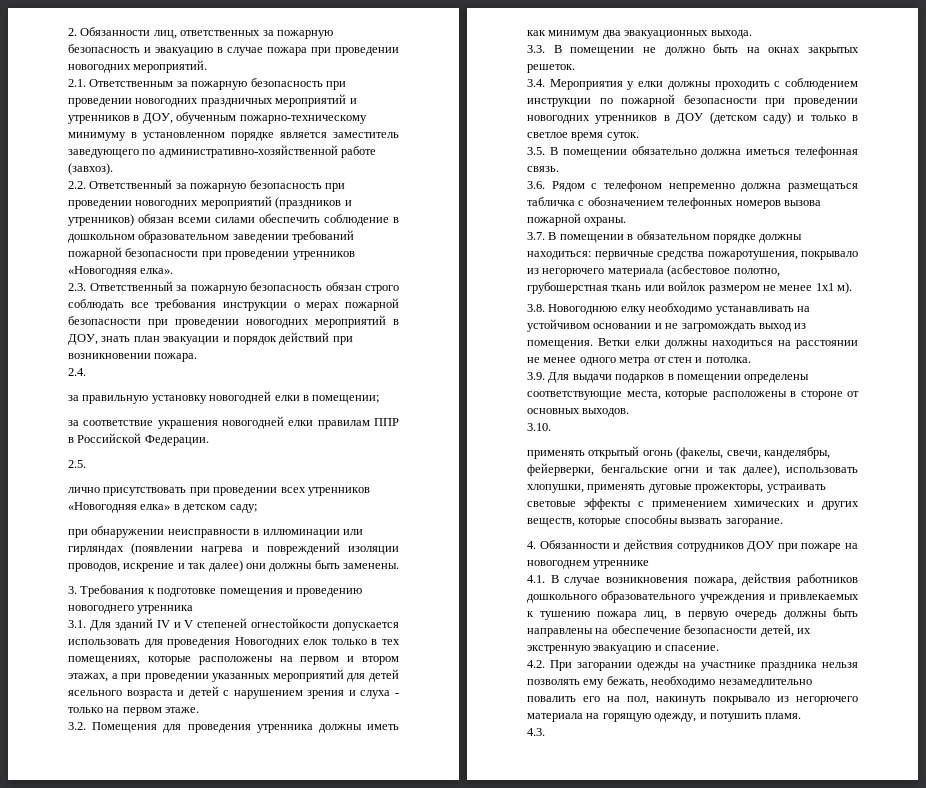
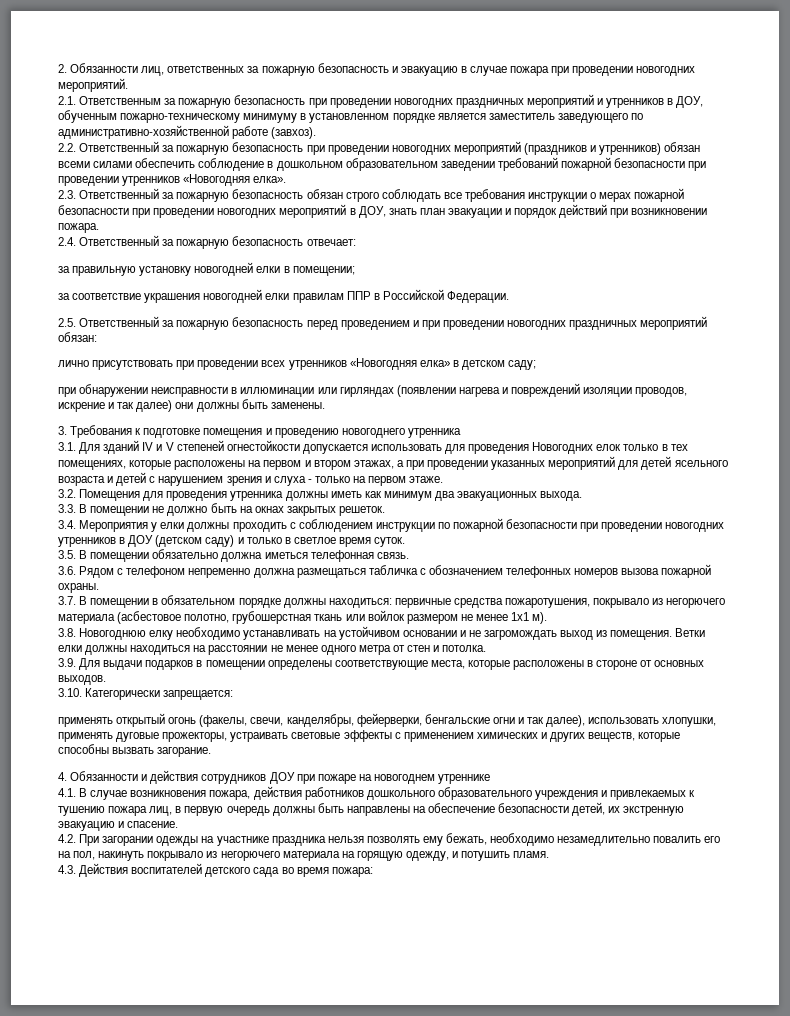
- 2.4.
+ 2.4. Ответственный за пожарную безопасность отвечает:
- 2.5.
+ 2.5. Ответственный за пожарную безопасность перед проведением и при проведении новогодних праздничных мероприятий обязан:
- 3.10.
+ 3.10. Категорически запрещается:
- 4.3.
+ 4.3. Действия воспитателей детского сада во время пожара:

